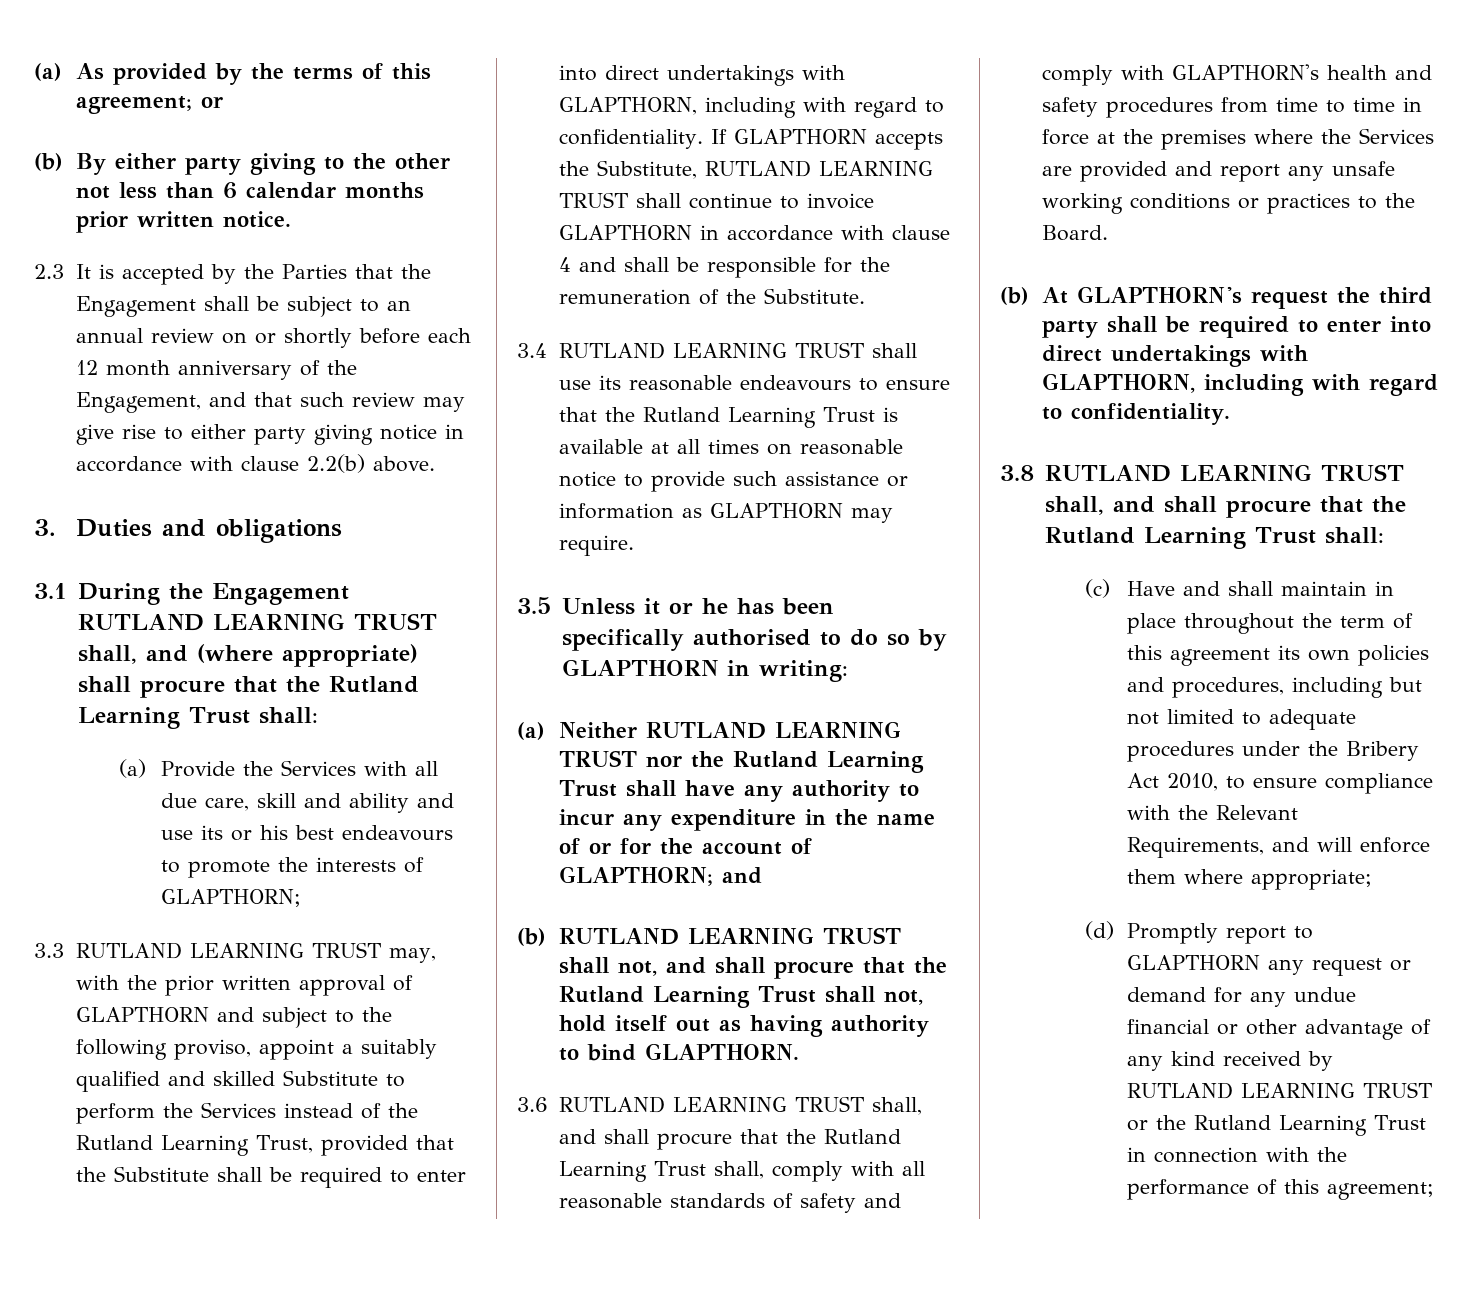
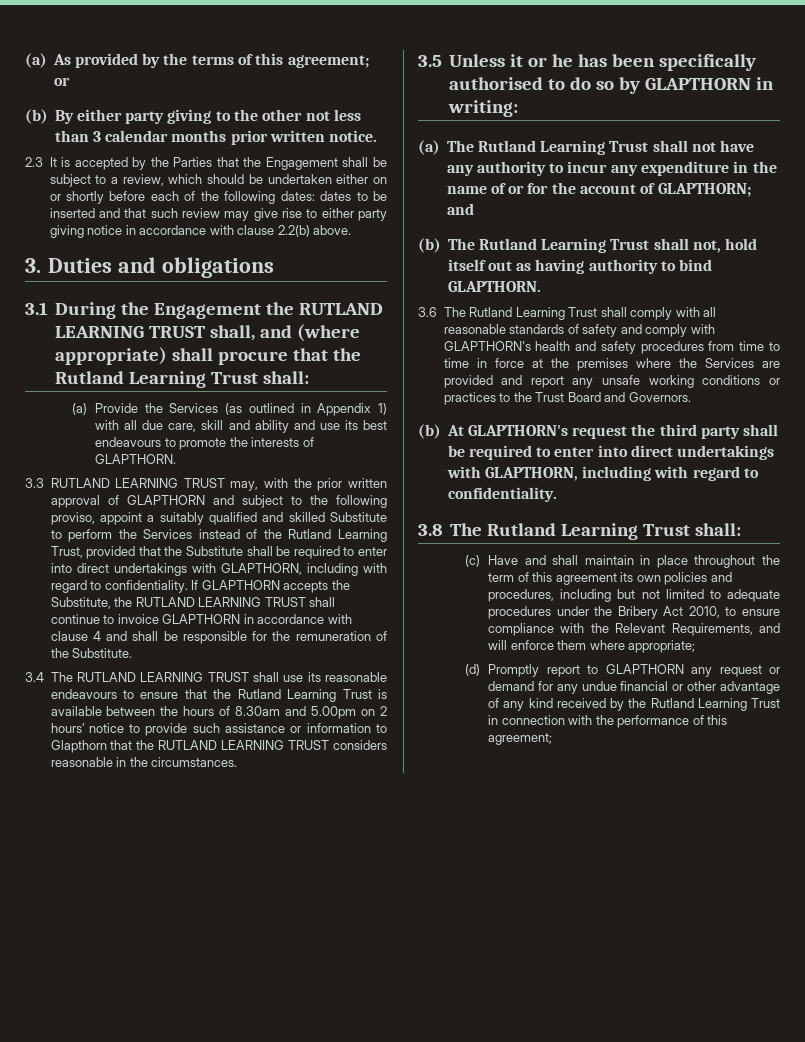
- (b) By either party giving to the other not less than 6 calendar months prior written notice.
+ (b) By either party giving to the other not less than 3 calendar months prior written notice.
- 2.3 It is accepted by the Parties that the Engagement shall be subject to an annual review on or shortly before each 12 month anniversary of the Engagement, and that such review may give rise to either party giving notice in accordance with clause 2.2(b) above.
+ 2.3 It is accepted by the Parties that the Engagement shall be subject to a review, which should be undertaken either on or shortly before each of the following dates: dates to be inserted and that such review may give rise to either party giving notice in accordance with clause 2.2(b) above.
- 3.1 During the Engagement RUTLAND LEARNING TRUST shall, and (where appropriate) shall procure that the Rutland Learning Trust shall:
+ 3.1 During the Engagement the RUTLAND LEARNING TRUST shall, and (where appropriate) shall procure that the Rutland Learning Trust shall:
- (a) Provide the Services with all due care, skill and ability and use its or his best endeavours to promote the interests of GLAPTHORN;
+ (a) Provide the Services (as outlined in Appendix 1) with all due care, skill and ability and use its best endeavours to promote the interests of GLAPTHORN.
- If GLAPTHORN accepts the Substitute, RUTLAND LEARNING TRUST shall continue to invoice GLAPTHORN in accordance with clause 4 and shall be responsible for the remuneration of the Substitute.
+ If GLAPTHORN accepts the Substitute, the RUTLAND LEARNING TRUST shall continue to invoice GLAPTHORN in accordance with clause 4 and shall be responsible for the remuneration of the Substitute.
- 3.4 RUTLAND LEARNING TRUST shall use its reasonable endeavours to ensure that the Rutland Learning Trust is available at all times on reasonable notice to provide such assistance or information as GLAPTHORN may require.
+ 3.4 The RUTLAND LEARNING TRUST shall use its reasonable endeavours to ensure that the Rutland Learning Trust is available between the hours of 8.30am and 5.00pm on 2 hours’ notice to provide such assistance or information to Glapthorn that the RUTLAND LEARNING TRUST considers reasonable in the circumstances.
- (a) Neither RUTLAND LEARNING TRUST nor the Rutland Learning Trust shall have any authority to incur any expenditure in the name of or for the account of GLAPTHORN; and
+ (a) The Rutland Learning Trust shall not have any authority to incur any expenditure in the name of or for the account of GLAPTHORN; and
- (b) RUTLAND LEARNING TRUST shall not, and shall procure that the Rutland Learning Trust shall not, hold itself out as having authority to bind GLAPTHORN.
+ (b) The Rutland Learning Trust shall not, hold itself out as having authority to bind GLAPTHORN.
- 3.6 RUTLAND LEARNING TRUST shall, and shall procure that the Rutland Learning Trust shall, comply with all reasonable standards of safety and comply with GLAPTHORN's health and safety procedures from time to time in force at the premises where the Services are provided and report any unsafe working conditions or practices to the Board.
+ 3.6 The Rutland Learning Trust shall comply with all reasonable standards of safety and comply with GLAPTHORN's health and safety procedures from time to time in force at the premises where the Services are provided and report any unsafe working conditions or practices to the Trust Board and Governors.
- 3.8 RUTLAND LEARNING TRUST shall, and shall procure that the Rutland Learning Trust shall:
+ 3.8 The Rutland Learning Trust shall:
- (d) Promptly report to GLAPTHORN any request or demand for any undue financial or other advantage of any kind received by RUTLAND LEARNING TRUST or the Rutland Learning Trust in connection with the performance of this agreement;
+ (d) Promptly report to GLAPTHORN any request or demand for any undue financial or other advantage of any kind received by the Rutland Learning Trust in connection with the performance of this agreement;

